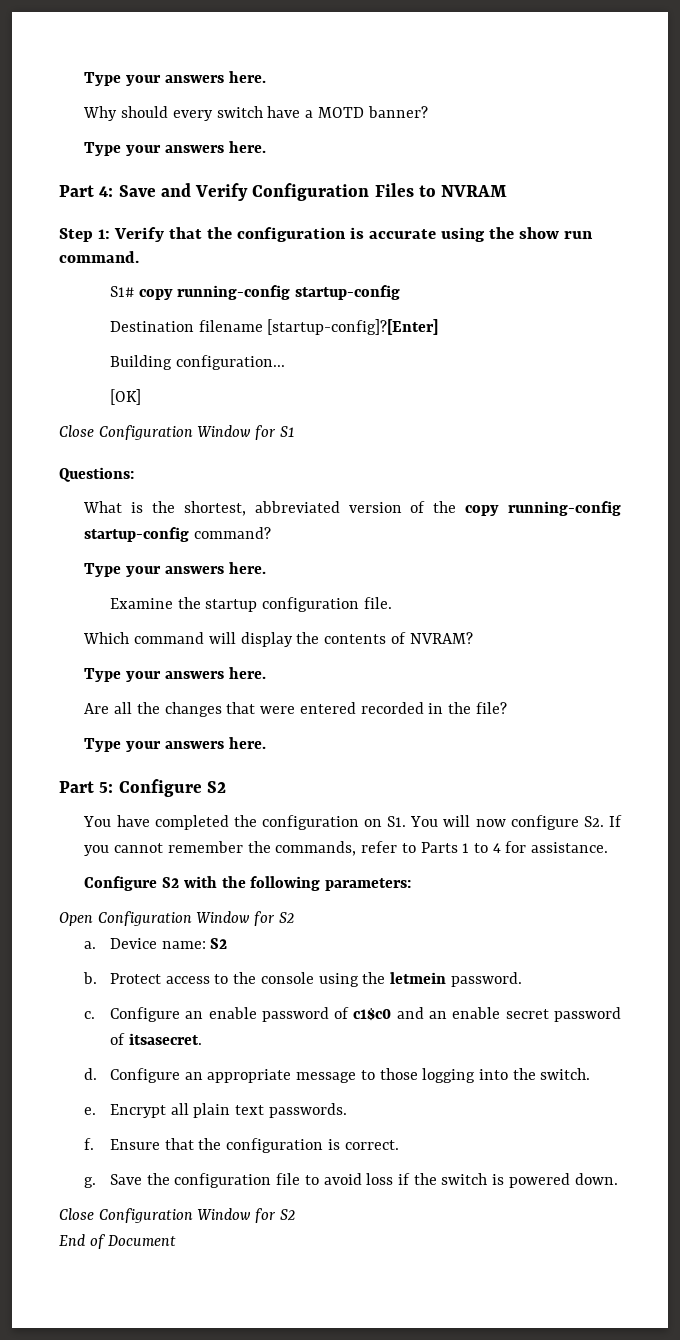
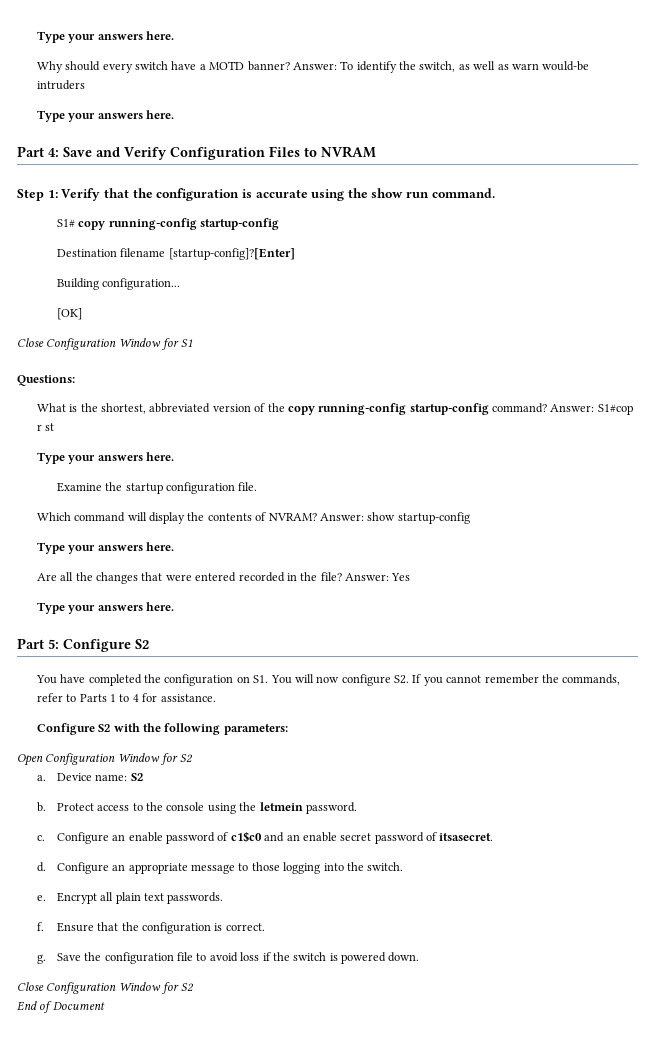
+ Answer: To identify the switch, as well as warn would-be intruders
+ Answer: S1#cop r st
+ Answer: show startup-config
+ Answer: Yes

